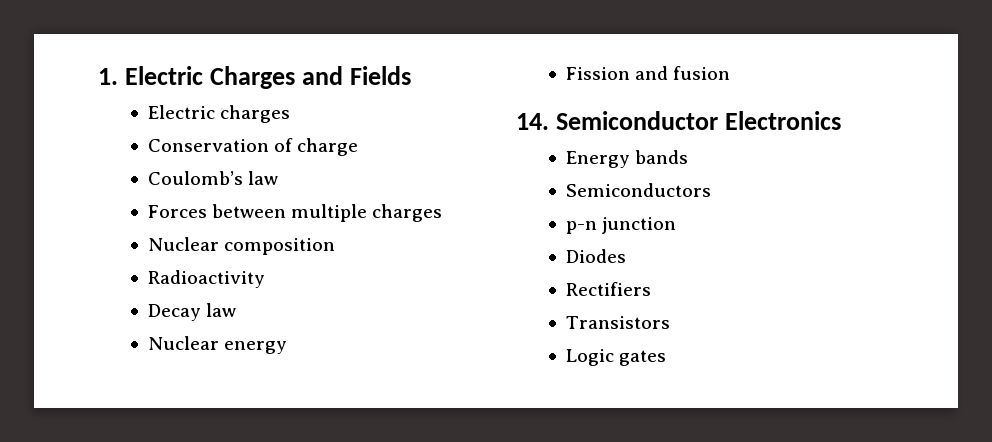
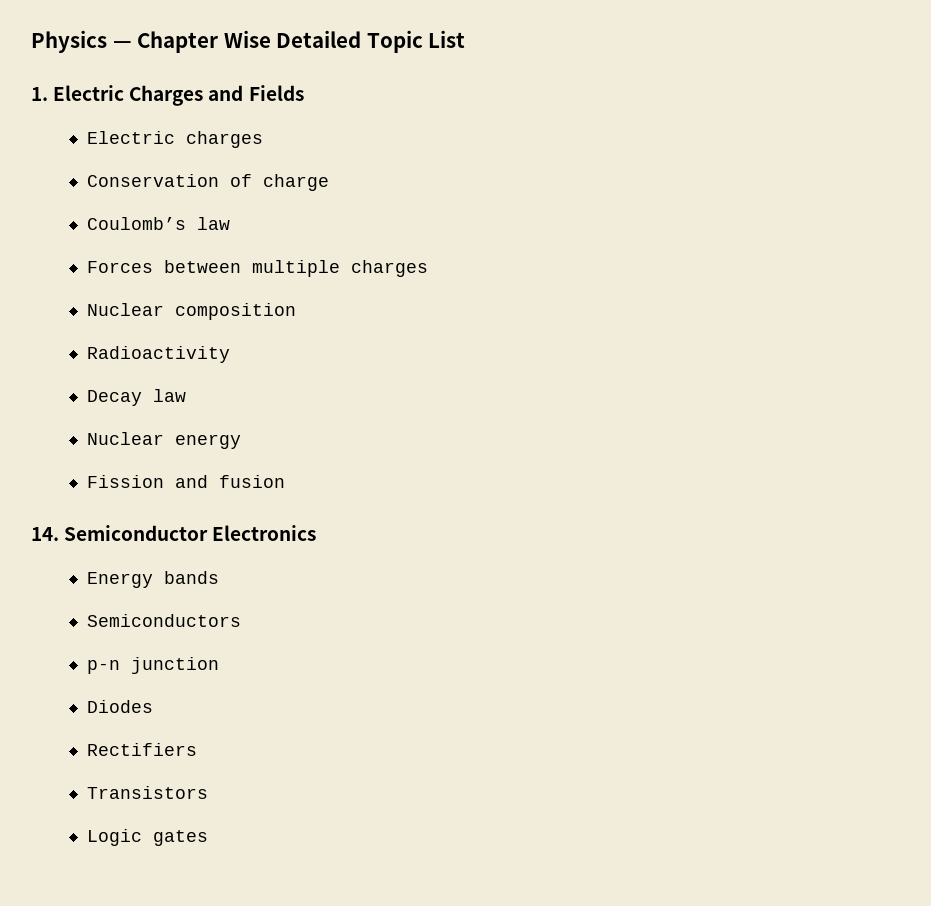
+ Physics — Chapter Wise Detailed Topic List

